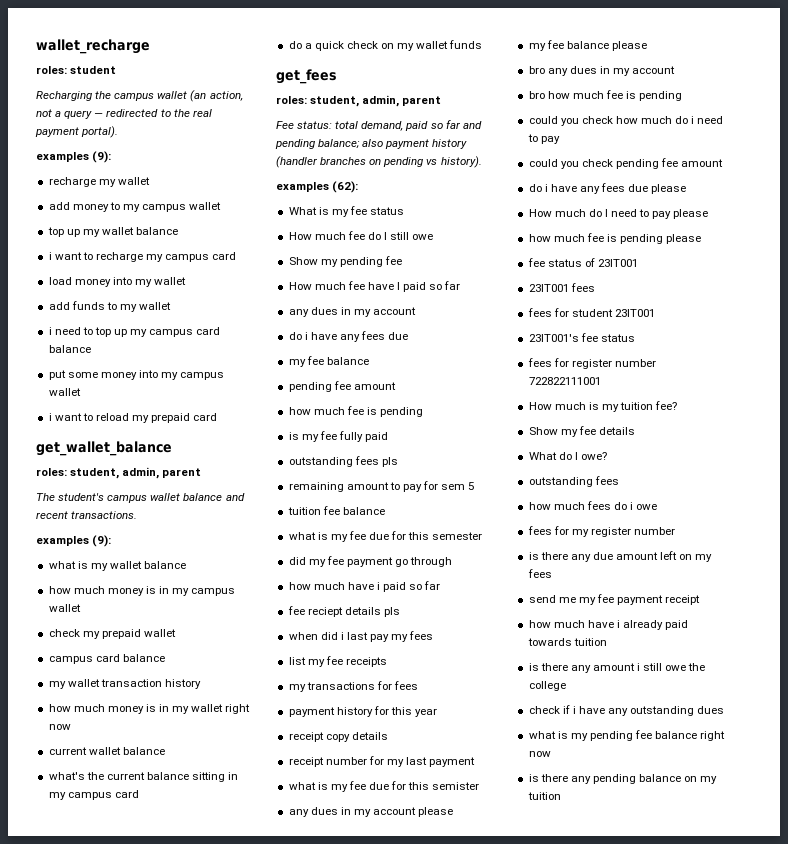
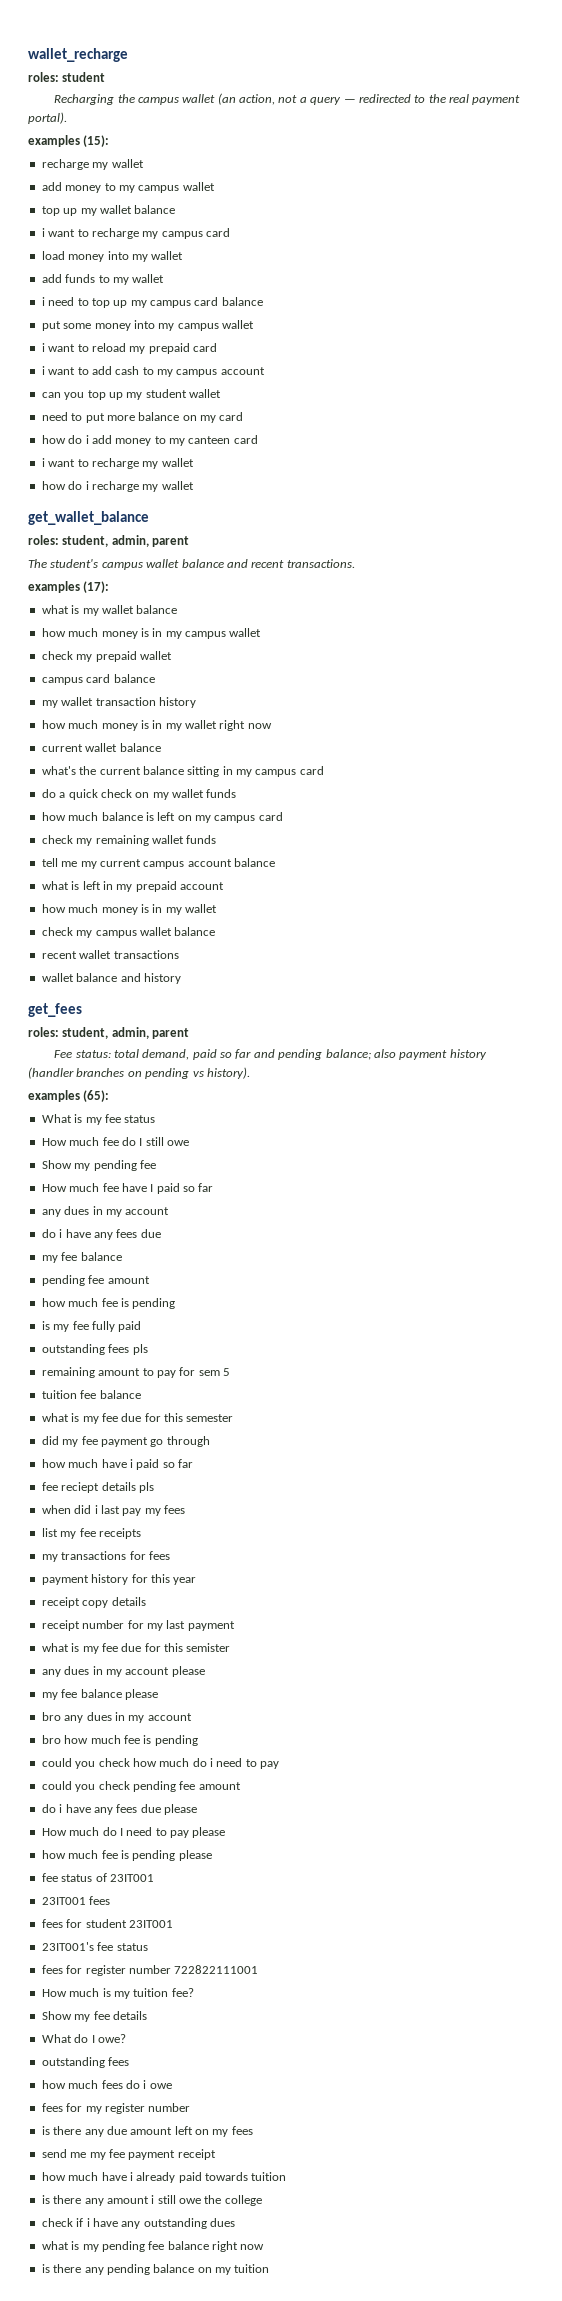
  Recharging the campus wallet (an action, not a query — redirected to the real payment portal).
- examples (9):
+ examples (15):
+ i want to add cash to my campus account
+ can you top up my student wallet
+ need to put more balance on my card
+ how do i add money to my canteen card
+ i want to recharge my wallet
+ how do i recharge my wallet
  The student's campus wallet balance and recent transactions.
- examples (9):
+ examples (17):
+ how much balance is left on my campus card
+ check my remaining wallet funds
+ tell me my current campus account balance
+ what is left in my prepaid account
+ how much money is in my wallet
+ check my campus wallet balance
+ recent wallet transactions
+ wallet balance and history
- examples (62):
+ examples (65):

